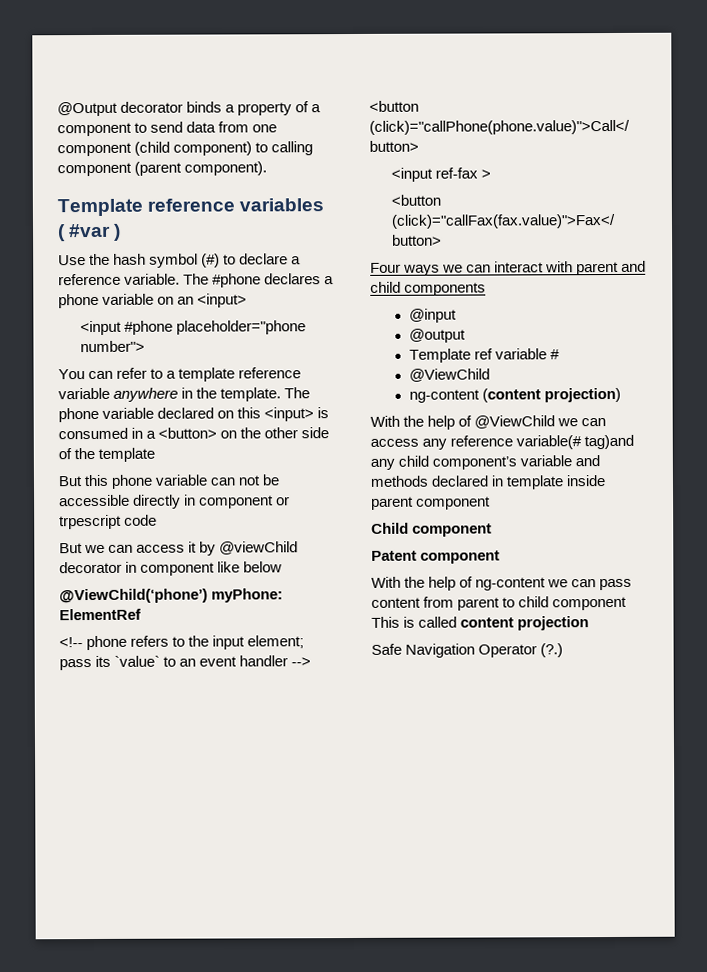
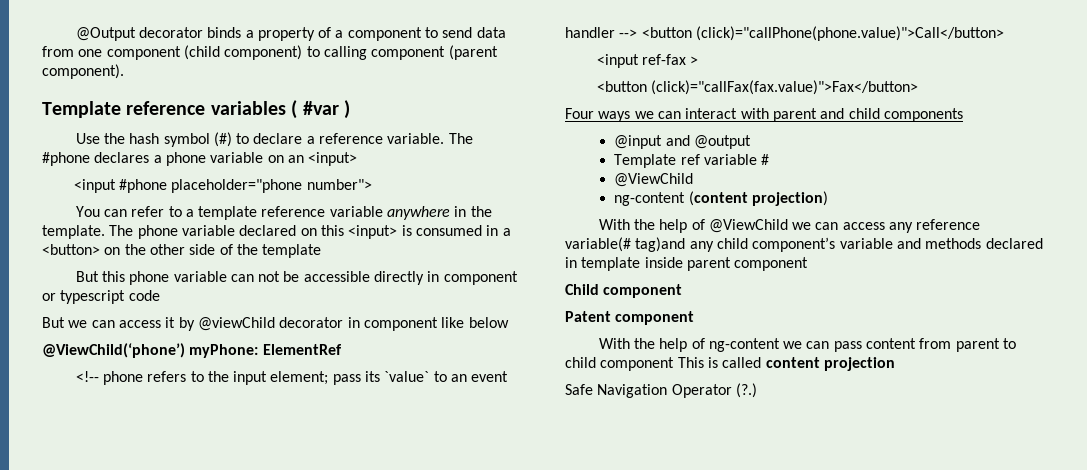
- But this phone variable can not be accessible directly in component or trpescript code
+ But this phone variable can not be accessible directly in component or typescript code
- @input
- @output
+ @input and @output

